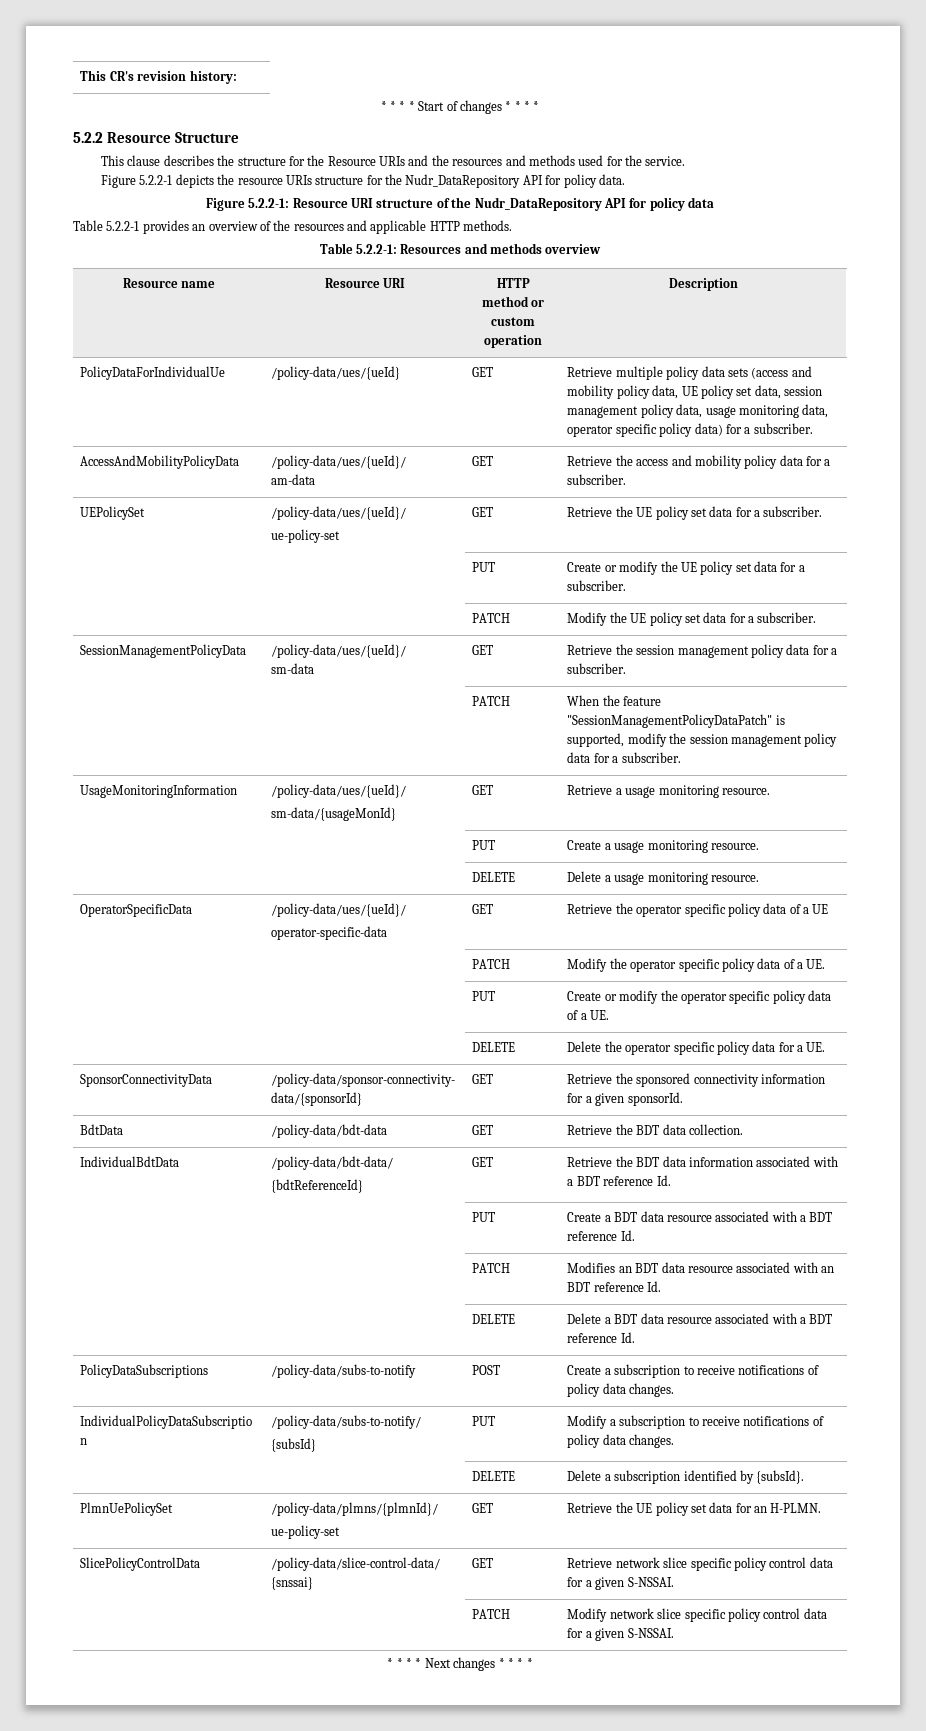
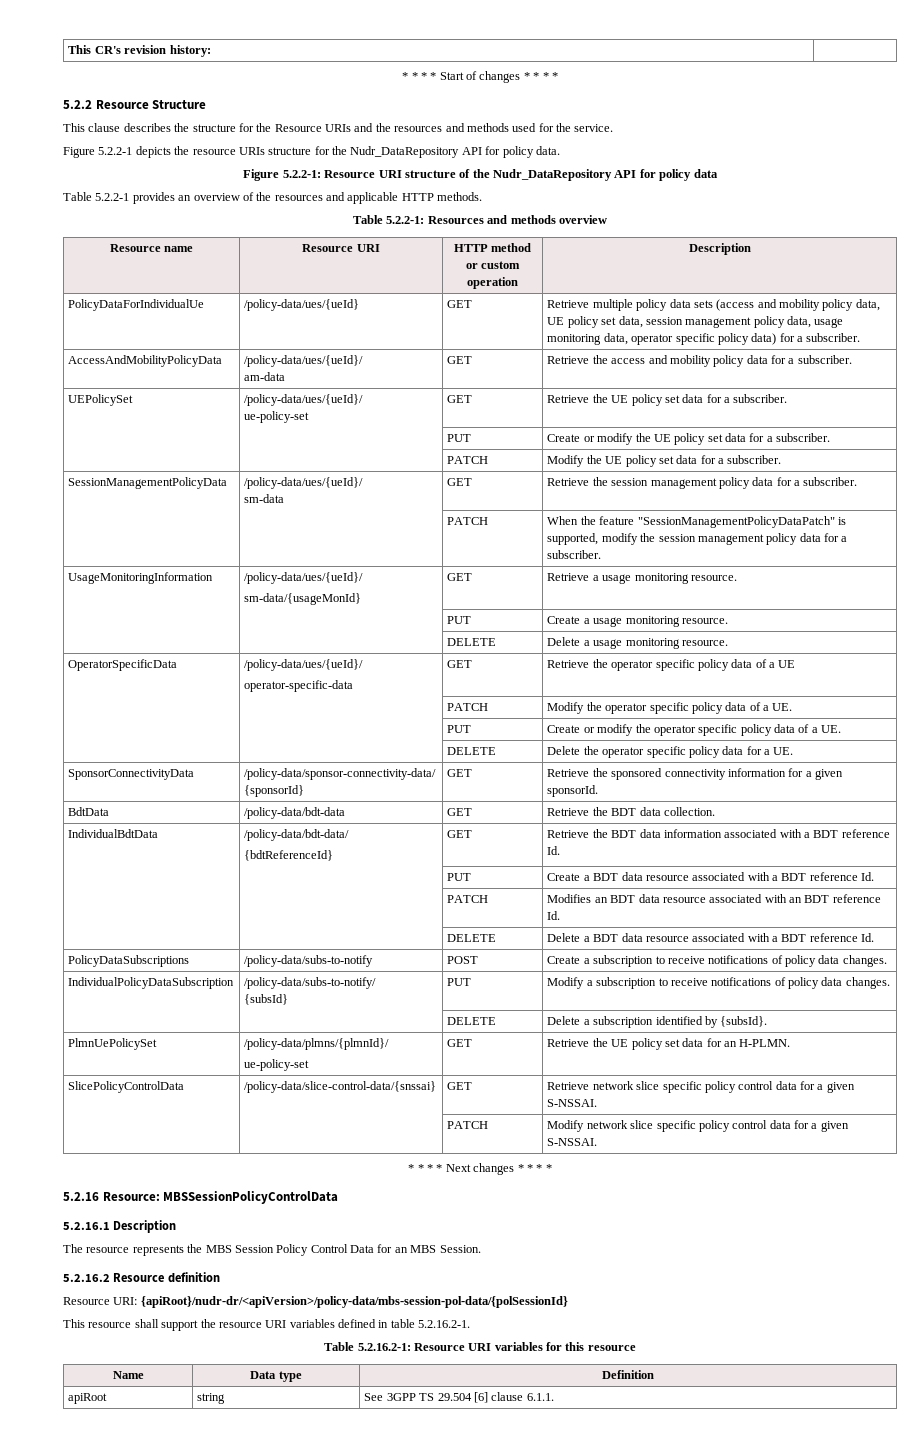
+ 5.2.16 Resource: MBSSessionPolicyControlData
+ 5.2.16.1 Description
+ The resource represents the MBS Session Policy Control Data for an MBS Session.
+ 5.2.16.2 Resource definition
+ Resource URI: {apiRoot}/nudr-dr/<apiVersion>/policy-data/mbs-session-pol-data/{polSessionId}
+ This resource shall support the resource URI variables defined in table 5.2.16.2-1.
+ Table 5.2.16.2-1: Resource URI variables for this resource
+ Name | Data type | Definition
+ apiRoot | string | See 3GPP TS 29.504 [6] clause 6.1.1.

